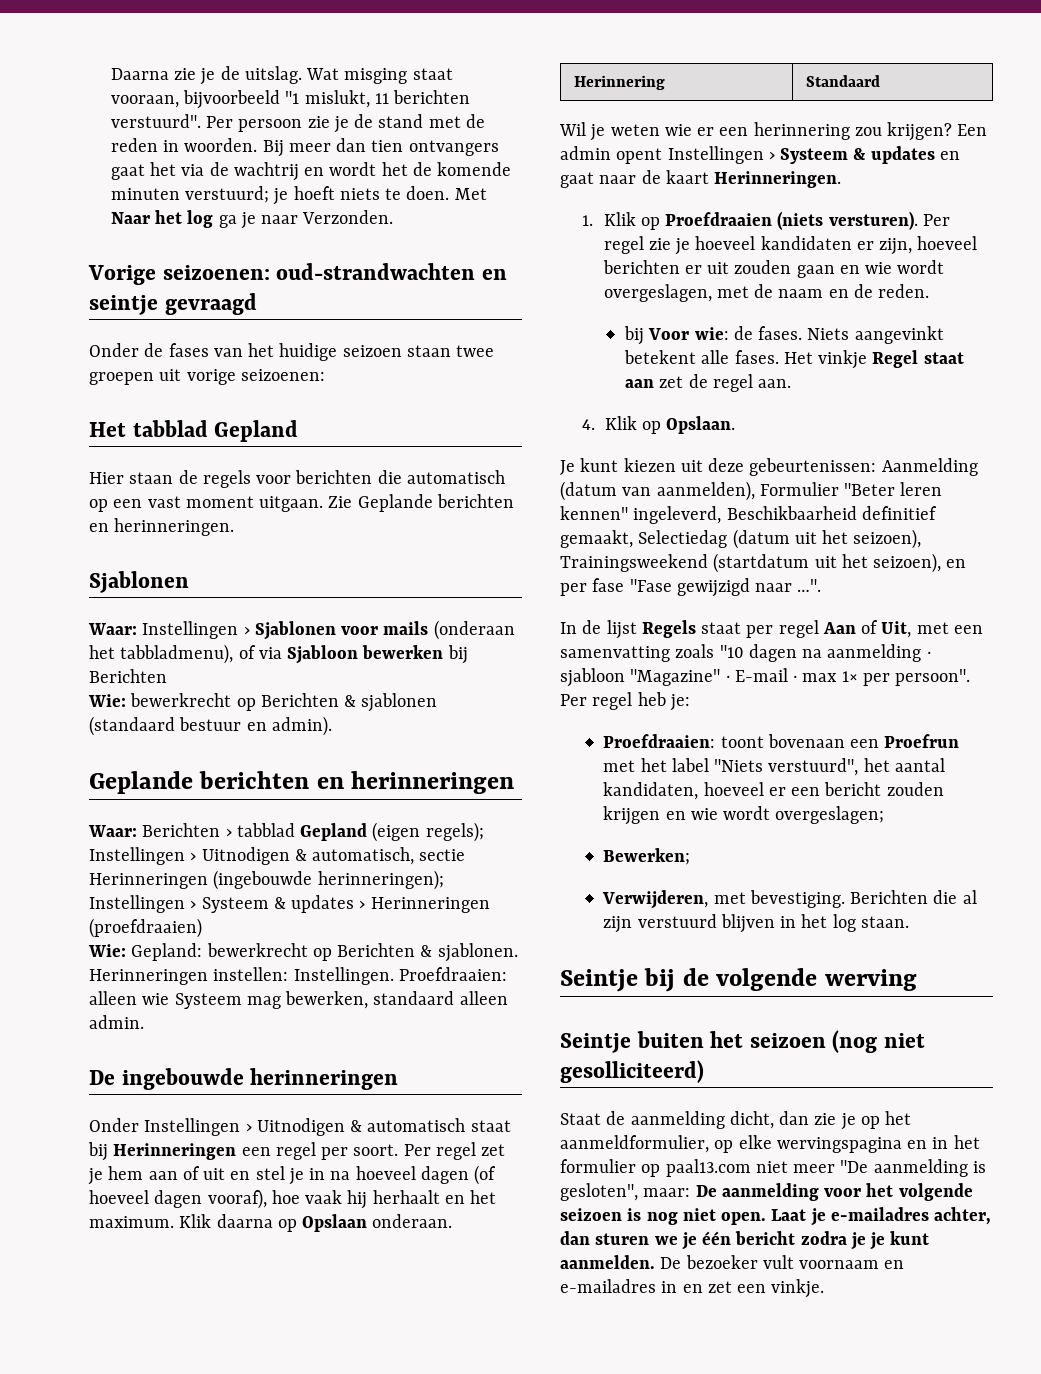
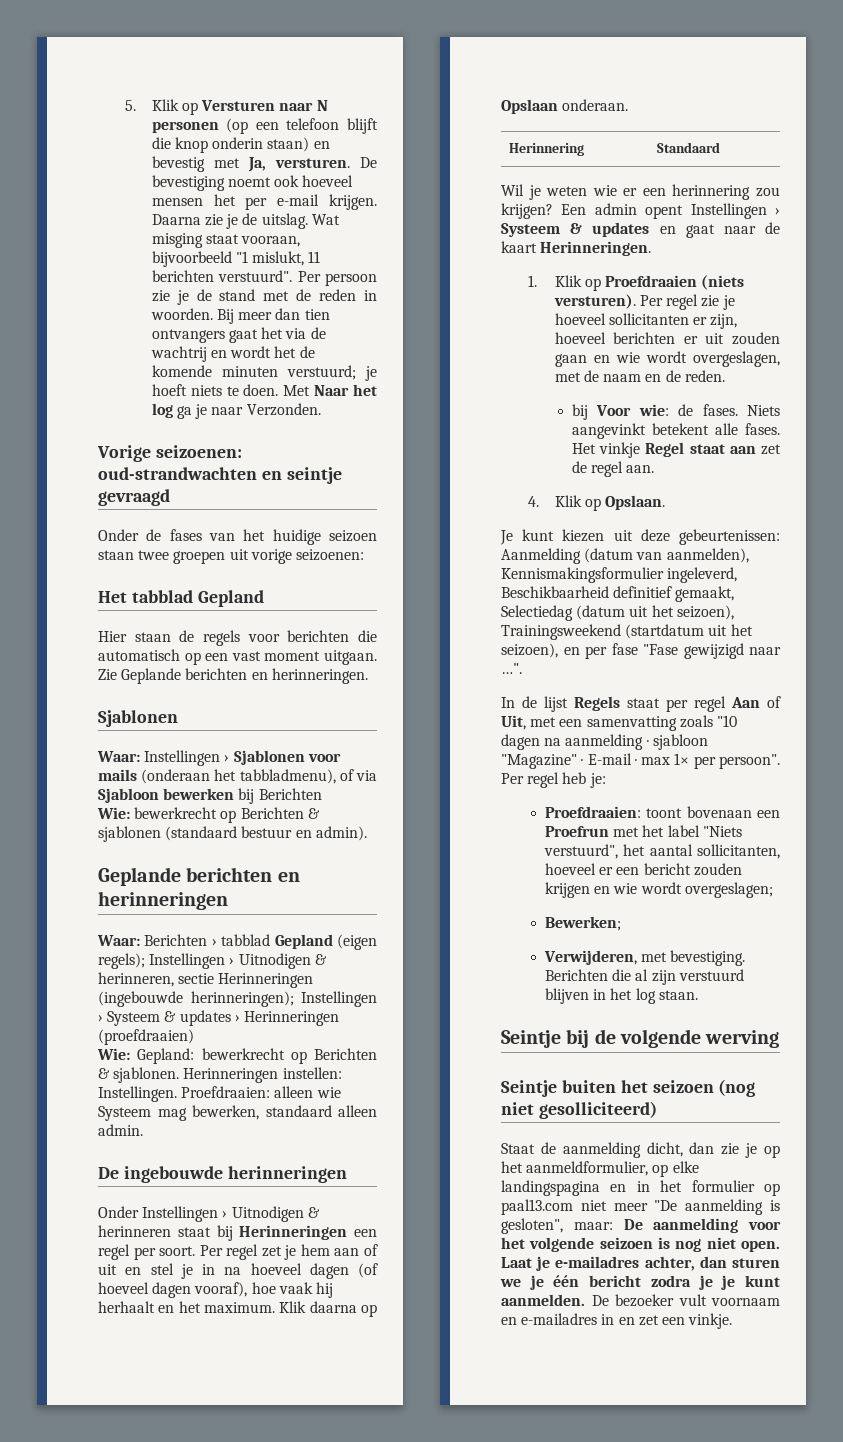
+ 5. Klik op Versturen naar N personen (op een telefoon blijft die knop onderin staan) en bevestig met Ja, versturen. De bevestiging noemt ook hoeveel mensen het per e-mail krijgen.
- Waar: Berichten › tabblad Gepland (eigen regels); Instellingen › Uitnodigen & automatisch, sectie Herinneringen (ingebouwde herinneringen); Instellingen › Systeem & updates › Herinneringen (proefdraaien)
+ Waar: Berichten › tabblad Gepland (eigen regels); Instellingen › Uitnodigen & herinneren, sectie Herinneringen (ingebouwde herinneringen); Instellingen › Systeem & updates › Herinneringen (proefdraaien)
- Onder Instellingen › Uitnodigen & automatisch staat bij Herinneringen een regel per soort.
+ Onder Instellingen › Uitnodigen & herinneren staat bij Herinneringen een regel per soort.
- Per regel zie je hoeveel kandidaten er zijn, hoeveel berichten er uit zouden gaan en wie wordt overgeslagen, met de naam en de reden.
+ Per regel zie je hoeveel sollicitanten er zijn, hoeveel berichten er uit zouden gaan en wie wordt overgeslagen, met de naam en de reden.
- Je kunt kiezen uit deze gebeurtenissen: Aanmelding (datum van aanmelden), Formulier "Beter leren kennen" ingeleverd, Beschikbaarheid definitief gemaakt, Selectiedag (datum uit het seizoen), Trainingsweekend (startdatum uit het seizoen), en per fase "Fase gewijzigd naar …".
+ Je kunt kiezen uit deze gebeurtenissen: Aanmelding (datum van aanmelden), Kennismakingsformulier ingeleverd, Beschikbaarheid definitief gemaakt, Selectiedag (datum uit het seizoen), Trainingsweekend (startdatum uit het seizoen), en per fase "Fase gewijzigd naar …".
- Proefdraaien: toont bovenaan een Proefrun met het label "Niets verstuurd", het aantal kandidaten, hoeveel er een bericht zouden krijgen en wie wordt overgeslagen;
+ Proefdraaien: toont bovenaan een Proefrun met het label "Niets verstuurd", het aantal sollicitanten, hoeveel er een bericht zouden krijgen en wie wordt overgeslagen;
- Staat de aanmelding dicht, dan zie je op het aanmeldformulier, op elke wervingspagina en in het formulier op paal13.com niet meer "De aanmelding is gesloten", maar: De aanmelding voor het volgende seizoen is nog niet open.
+ Staat de aanmelding dicht, dan zie je op het aanmeldformulier, op elke landingspagina en in het formulier op paal13.com niet meer "De aanmelding is gesloten", maar: De aanmelding voor het volgende seizoen is nog niet open.

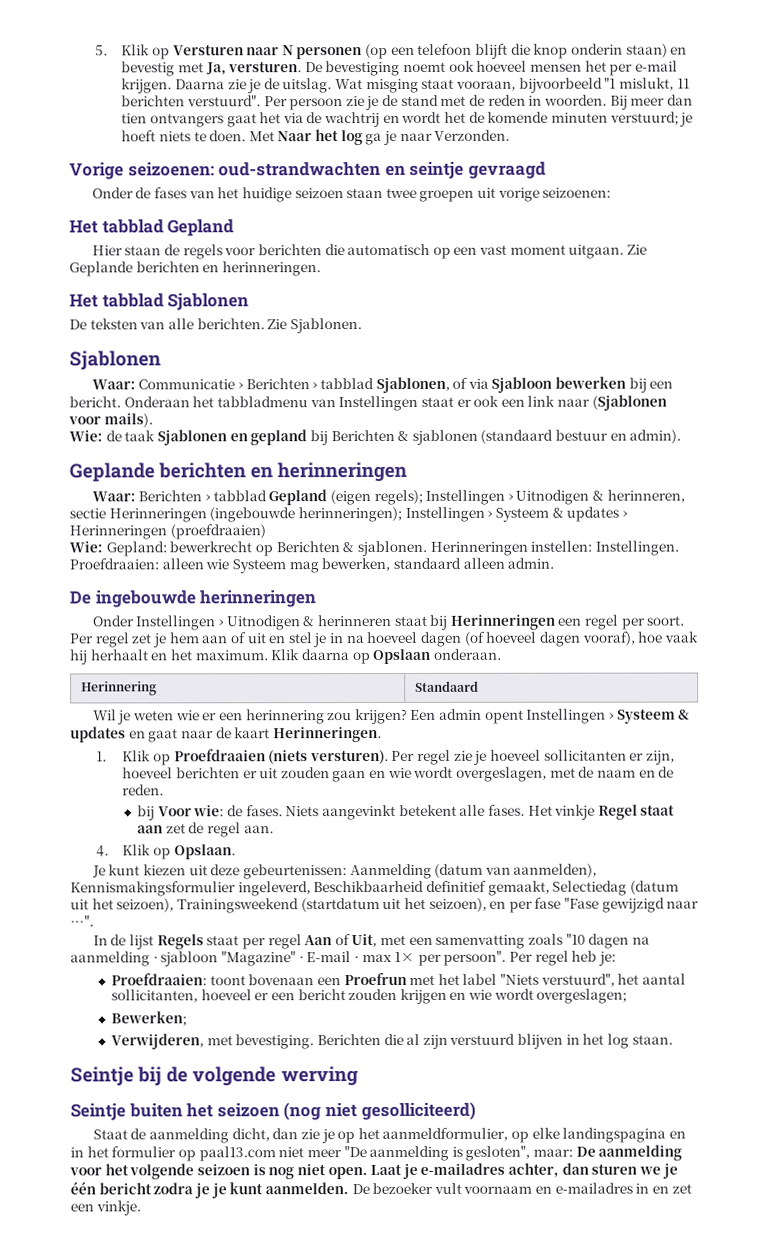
  Zie Geplande berichten en herinneringen.
+ Het tabblad Sjablonen
+ De teksten van alle berichten. Zie Sjablonen.
  Sjablonen
- Waar: Instellingen › Sjablonen voor mails (onderaan het tabbladmenu), of via Sjabloon bewerken bij Berichten
- Wie: bewerkrecht op Berichten & sjablonen (standaard bestuur en admin).
+ Waar: Communicatie › Berichten › tabblad Sjablonen, of via Sjabloon bewerken bij een bericht. Onderaan het tabbladmenu van Instellingen staat er ook een link naar (Sjablonen voor mails).
+ Wie: de taak Sjablonen en gepland bij Berichten & sjablonen (standaard bestuur en admin).

